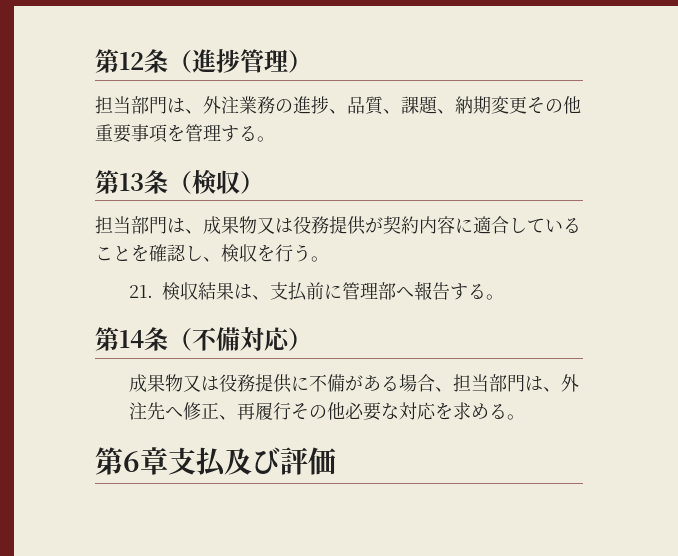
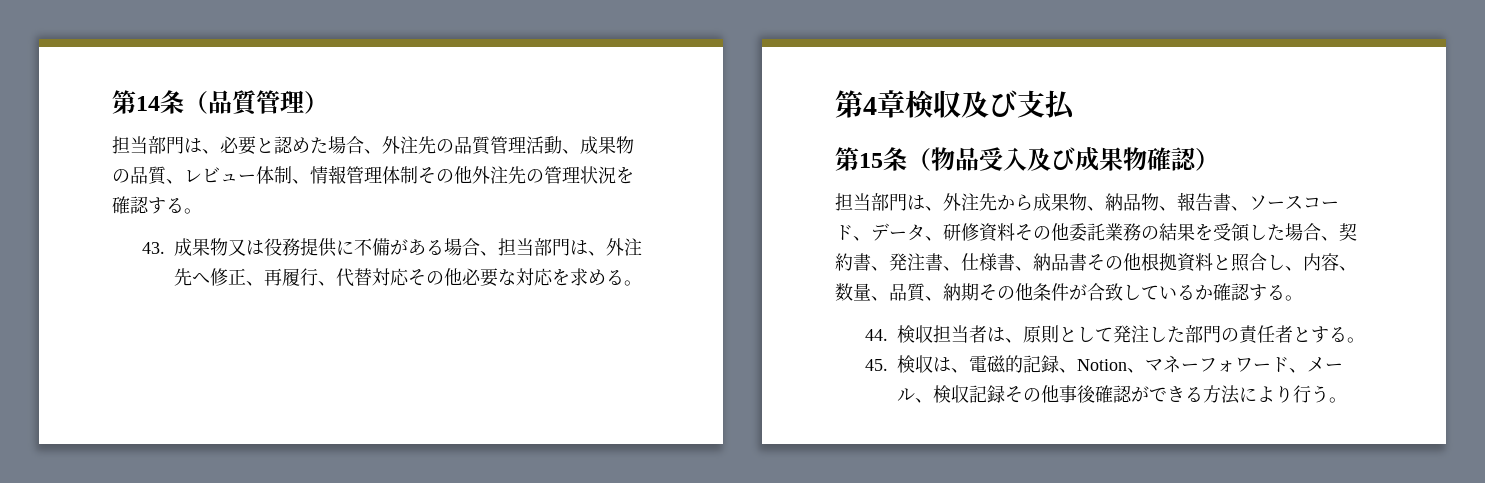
- 第12条（進捗管理）
+ 第14条（品質管理）
- 担当部門は、外注業務の進捗、品質、課題、納期変更その他重要事項を管理する。
- 第13条（検収）
- 担当部門は、成果物又は役務提供が契約内容に適合していることを確認し、検収を行う。
- 21.検収結果は、支払前に管理部へ報告する。
- 第14条（不備対応）
- 成果物又は役務提供に不備がある場合、担当部門は、外注先へ修正、再履行その他必要な対応を求める。
+ 担当部門は、必要と認めた場合、外注先の品質管理活動、成果物の品質、レビュー体制、情報管理体制その他外注先の管理状況を確認する。
+ 43.成果物又は役務提供に不備がある場合、担当部門は、外注先へ修正、再履行、代替対応その他必要な対応を求める。
- 第6章支払及び評価
+ 第4章検収及び支払
+ 第15条（物品受入及び成果物確認）
+ 担当部門は、外注先から成果物、納品物、報告書、ソースコード、データ、研修資料その他委託業務の結果を受領した場合、契約書、発注書、仕様書、納品書その他根拠資料と照合し、内容、数量、品質、納期その他条件が合致しているか確認する。
+ 44.検収担当者は、原則として発注した部門の責任者とする。
+ 45.検収は、電磁的記録、Notion、マネーフォワード、メール、検収記録その他事後確認ができる方法により行う。

